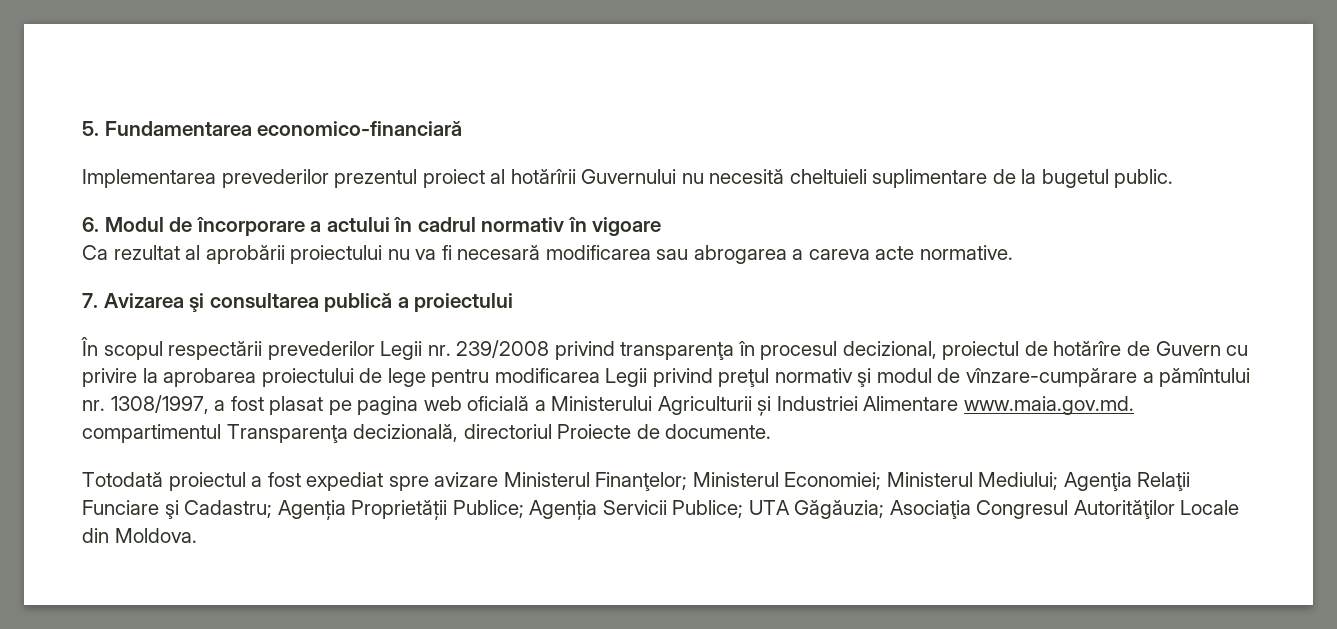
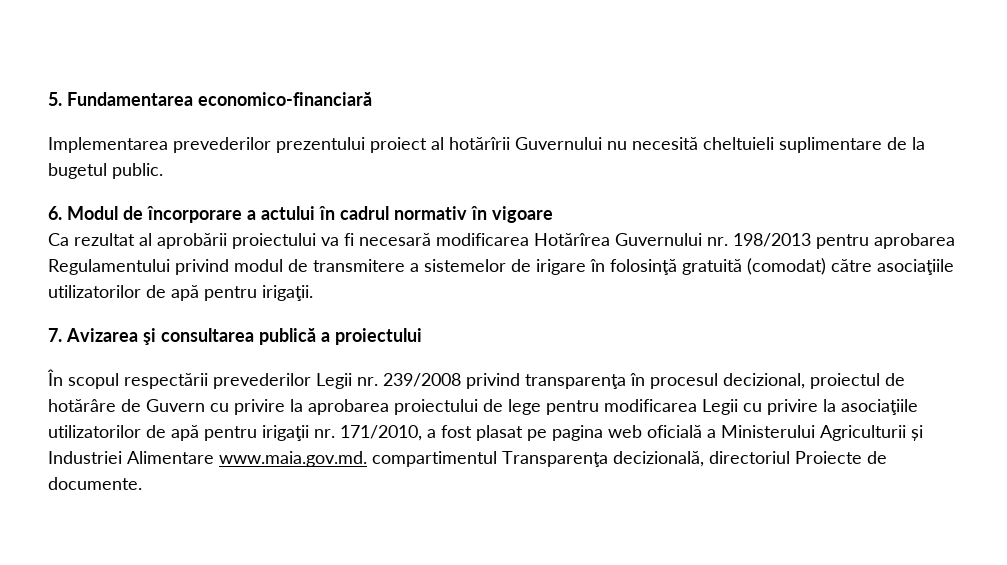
- Implementarea prevederilor prezentul proiect al hotărîrii Guvernului nu necesită cheltuieli suplimentare de la bugetul public.
+ Implementarea prevederilor prezentului proiect al hotărîrii Guvernului nu necesită cheltuieli suplimentare de la bugetul public.
- Ca rezultat al aprobării proiectului nu va fi necesară modificarea sau abrogarea a careva acte normative.
+ Ca rezultat al aprobării proiectului va fi necesară modificarea Hotărîrea Guvernului nr. 198/2013 pentru aprobarea Regulamentului privind modul de transmitere a sistemelor de irigare în folosinţă gratuită (comodat) către asociaţiile utilizatorilor de apă pentru irigaţii.
- În scopul respectării prevederilor Legii nr. 239/2008 privind transparenţa în procesul decizional, proiectul de hotărîre de Guvern cu privire la aprobarea proiectului de lege pentru modificarea Legii privind preţul normativ şi modul de vînzare-cumpărare a pămîntului nr. 1308/1997, a fost plasat pe pagina web oficială a Ministerului Agriculturii și Industriei Alimentare www.maia.gov.md. compartimentul Transparenţa decizională, directoriul Proiecte de documente.
+ În scopul respectării prevederilor Legii nr. 239/2008 privind transparenţa în procesul decizional, proiectul de hotărâre de Guvern cu privire la aprobarea proiectului de lege pentru modificarea Legii cu privire la asociaţiile utilizatorilor de apă pentru irigaţii nr. 171/2010, a fost plasat pe pagina web oficială a Ministerului Agriculturii și Industriei Alimentare www.maia.gov.md. compartimentul Transparenţa decizională, directoriul Proiecte de documente.
- Totodată proiectul a fost expediat spre avizare Ministerul Finanţelor; Ministerul Economiei; Ministerul Mediului; Agenţia Relaţii Funciare şi Cadastru; Agenția Proprietății Publice; Agenția Servicii Publice; UTA Găgăuzia; Asociaţia Congresul Autorităţilor Locale din Moldova.

